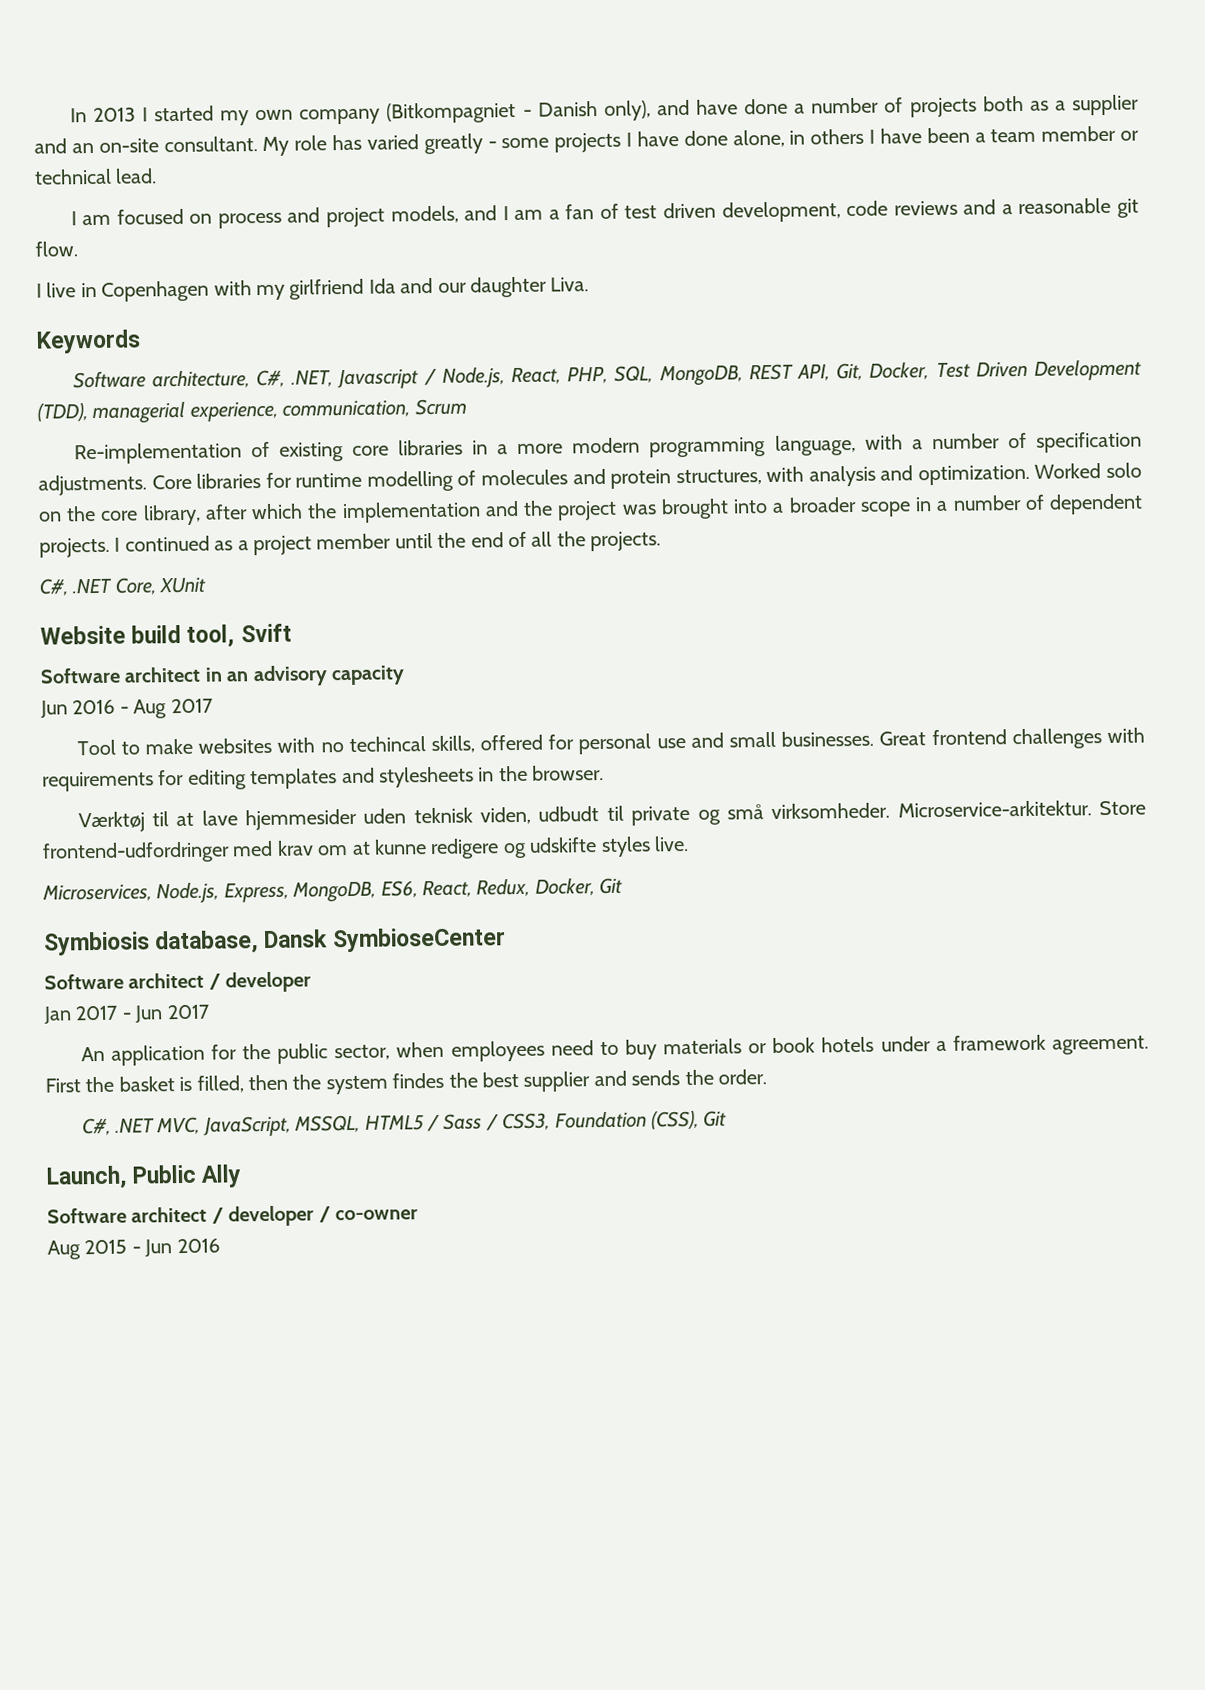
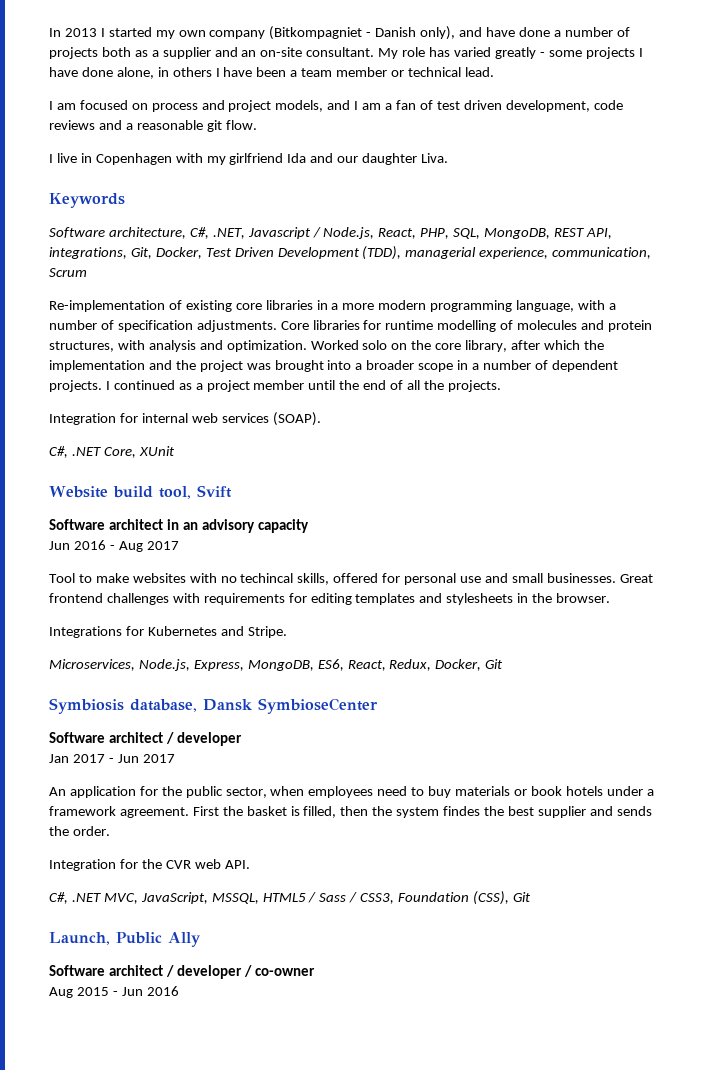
- Software architecture, C#, .NET, Javascript / Node.js, React, PHP, SQL, MongoDB, REST API, Git, Docker, Test Driven Development (TDD), managerial experience, communication, Scrum
+ Software architecture, C#, .NET, Javascript / Node.js, React, PHP, SQL, MongoDB, REST API, integrations, Git, Docker, Test Driven Development (TDD), managerial experience, communication, Scrum
+ Integration for internal web services (SOAP).
- Værktøj til at lave hjemmesider uden teknisk viden, udbudt til private og små virksomheder. Microservice-arkitektur. Store frontend-udfordringer med krav om at kunne redigere og udskifte styles live.
+ Integrations for Kubernetes and Stripe.
+ Integration for the CVR web API.

